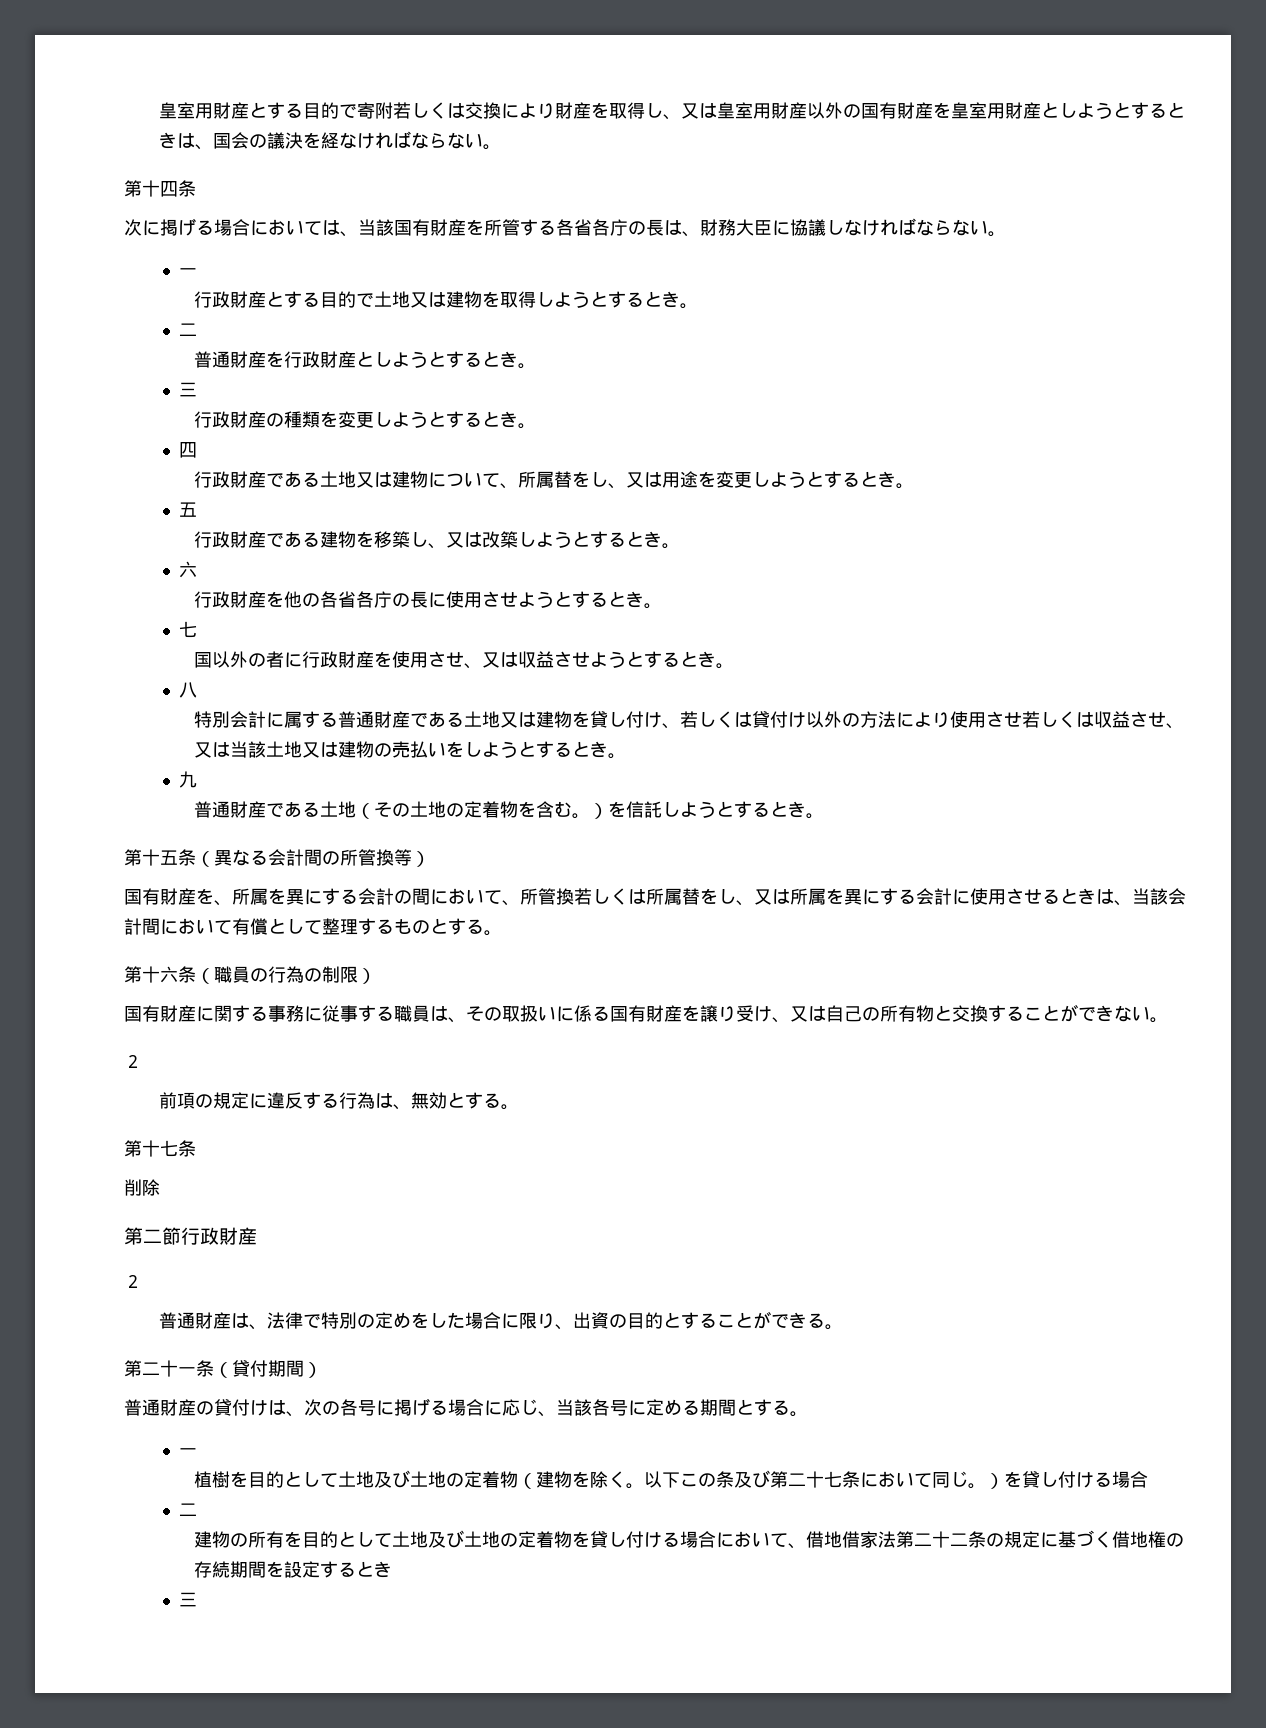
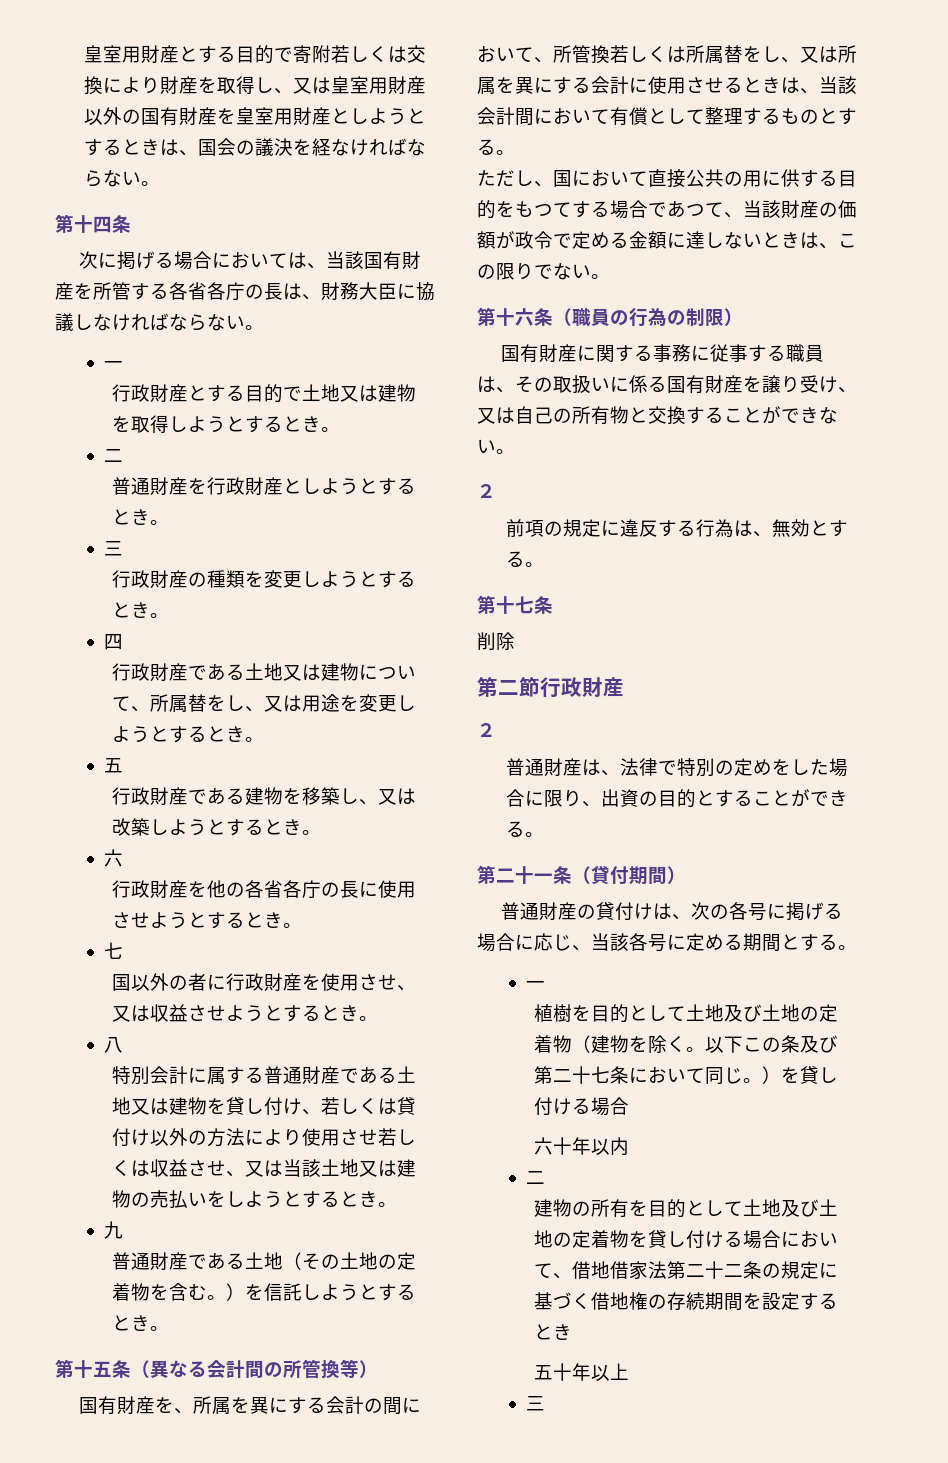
+ ただし、国において直接公共の用に供する目的をもつてする場合であつて、当該財産の価額が政令で定める金額に達しないときは、この限りでない。
+ 六十年以内
+ 五十年以上

